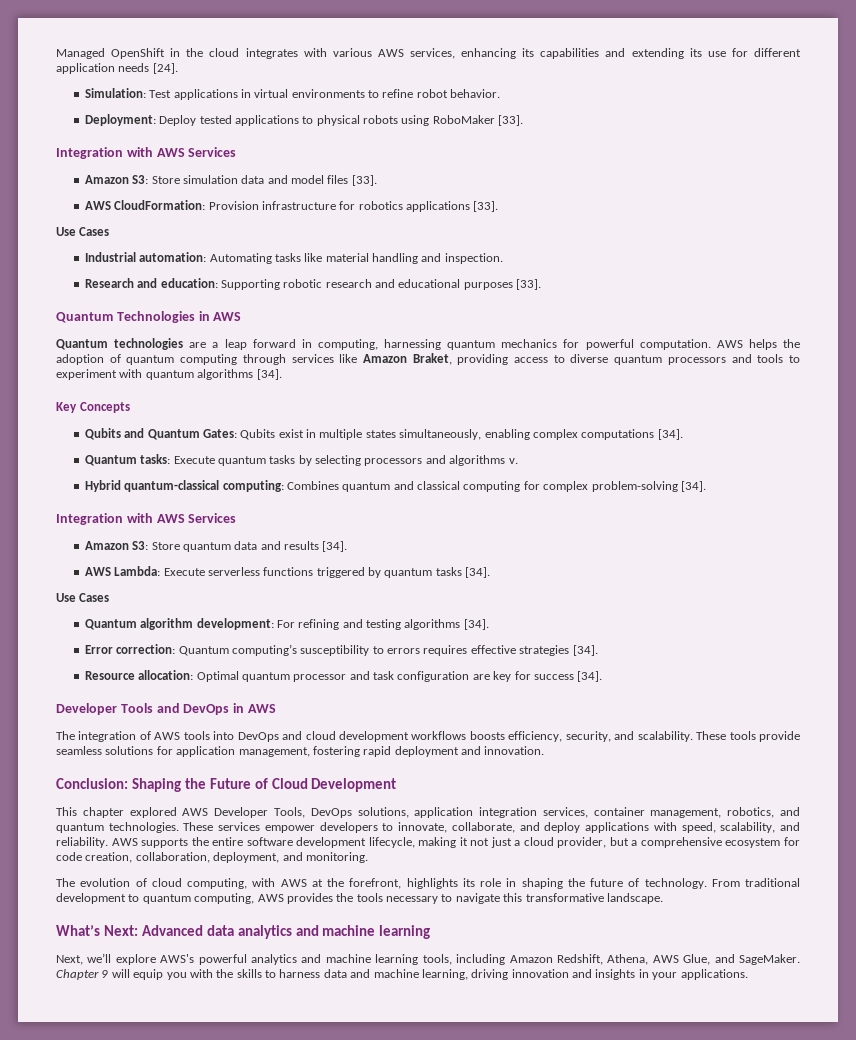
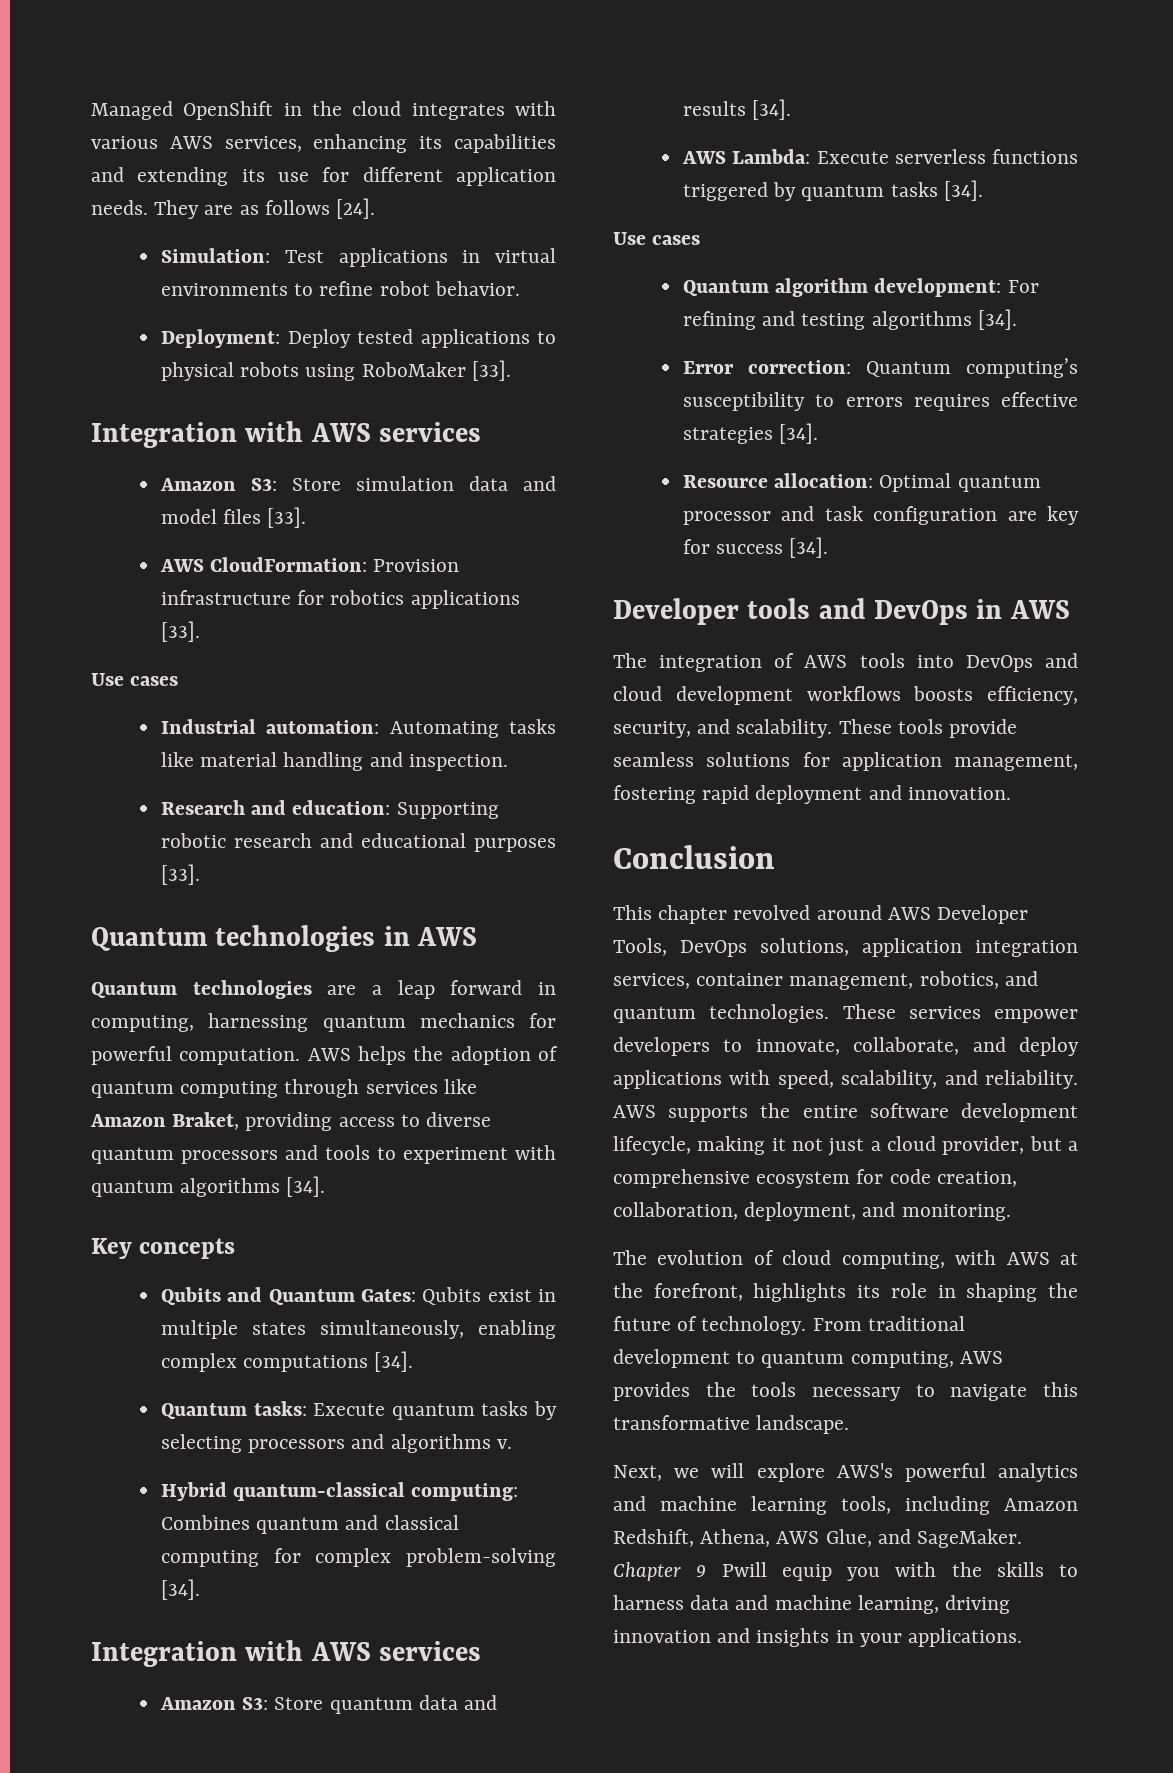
- Managed OpenShift in the cloud integrates with various AWS services, enhancing its capabilities and extending its use for different application needs [24].
+ Managed OpenShift in the cloud integrates with various AWS services, enhancing its capabilities and extending its use for different application needs. They are as follows [24].
  Deployment: Deploy tested applications to physical robots using RoboMaker [33].
- Integration with AWS Services
+ Integration with AWS services
  AWS CloudFormation: Provision infrastructure for robotics applications [33].
- Use Cases
+ Use cases
- Quantum Technologies in AWS
+ Quantum technologies in AWS
- Key Concepts
+ Key concepts
  Hybrid quantum-classical computing: Combines quantum and classical computing for complex problem-solving [34].
- Integration with AWS Services
+ Integration with AWS services
  AWS Lambda: Execute serverless functions triggered by quantum tasks [34].
- Use Cases
+ Use cases
- Developer Tools and DevOps in AWS
+ Developer tools and DevOps in AWS
- Conclusion: Shaping the Future of Cloud Development
+ Conclusion
- This chapter explored AWS Developer Tools, DevOps solutions, application integration services, container management, robotics, and quantum technologies.
+ This chapter revolved around AWS Developer Tools, DevOps solutions, application integration services, container management, robotics, and quantum technologies.
- What’s Next: Advanced data analytics and machine learning
- Next, we’ll explore AWS's powerful analytics and machine learning tools, including Amazon Redshift, Athena, AWS Glue, and SageMaker.
+ Next, we will explore AWS's powerful analytics and machine learning tools, including Amazon Redshift, Athena, AWS Glue, and SageMaker.
- Chapter 9 will equip you with the skills to harness data and machine learning, driving innovation and insights in your applications.
+ Chapter 9 Pwill equip you with the skills to harness data and machine learning, driving innovation and insights in your applications.

